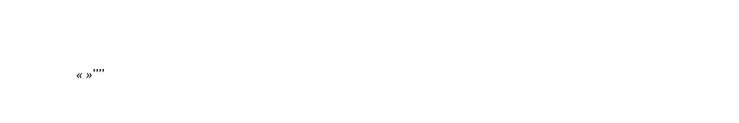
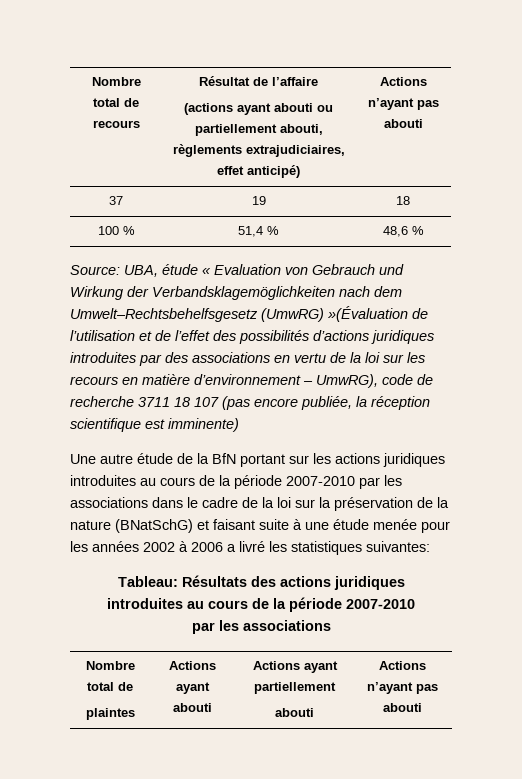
- « »’’’’
+ Nombre total de recours | Résultat de l’affaire
+ (actions ayant abouti ou partiellement abouti, règlements extrajudiciaires, effet anticipé) | Actions n’ayant pas abouti
+ 37 | 19 | 18
+ 100 % | 51,4 % | 48,6 %
+ Source: UBA, étude « Evaluation von Gebrauch und Wirkung der Verbandsklagemöglichkeiten nach dem Umwelt–Rechtsbehelfsgesetz (UmwRG) »(Évaluation de l’utilisation et de l’effet des possibilités d’actions juridiques introduites par des associations en vertu de la loi sur les recours en matière d’environnement ‒ UmwRG), code de recherche 3711 18 107 (pas encore publiée, la réception scientifique est imminente)
+ Une autre étude de la BfN portant sur les actions juridiques introduites au cours de la période 2007-2010 par les associations dans le cadre de la loi sur la préservation de la nature (BNatSchG) et faisant suite à une étude menée pour les années 2002 à 2006 a livré les statistiques suivantes:
+ Tableau: Résultats des actions juridiques
+ introduites au cours de la période 2007-2010
+ par les associations
+ Nombre total de
+ plaintes | Actions ayant abouti | Actions ayant partiellement
+ abouti | Actions n’ayant pas abouti

